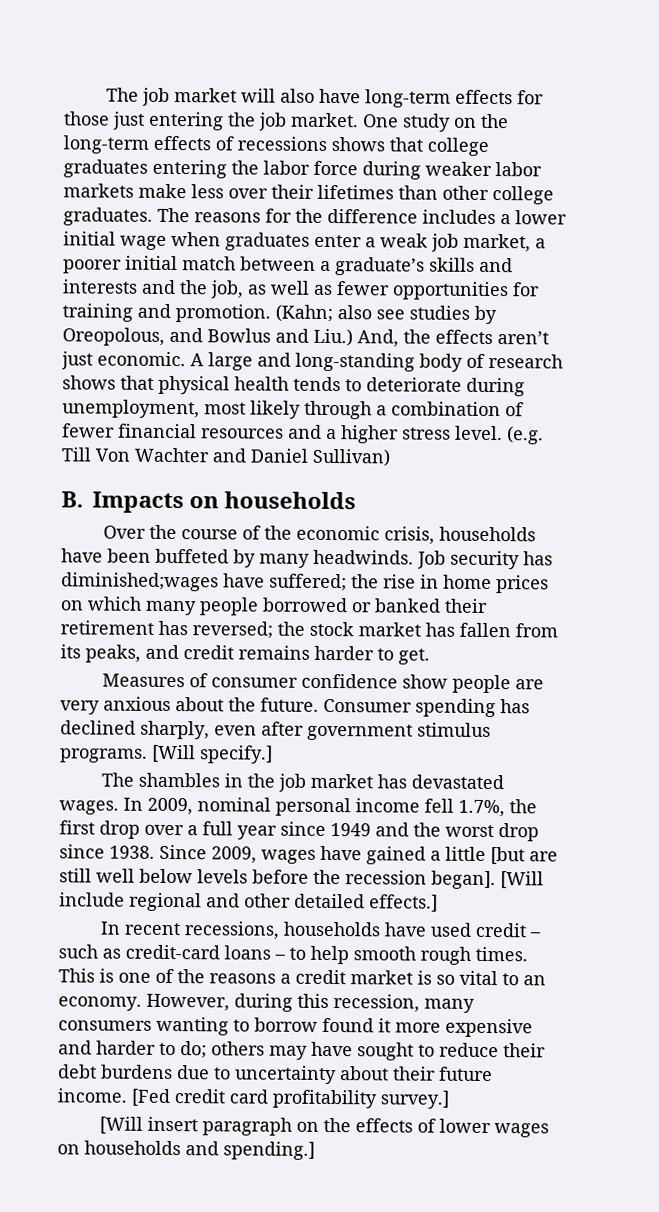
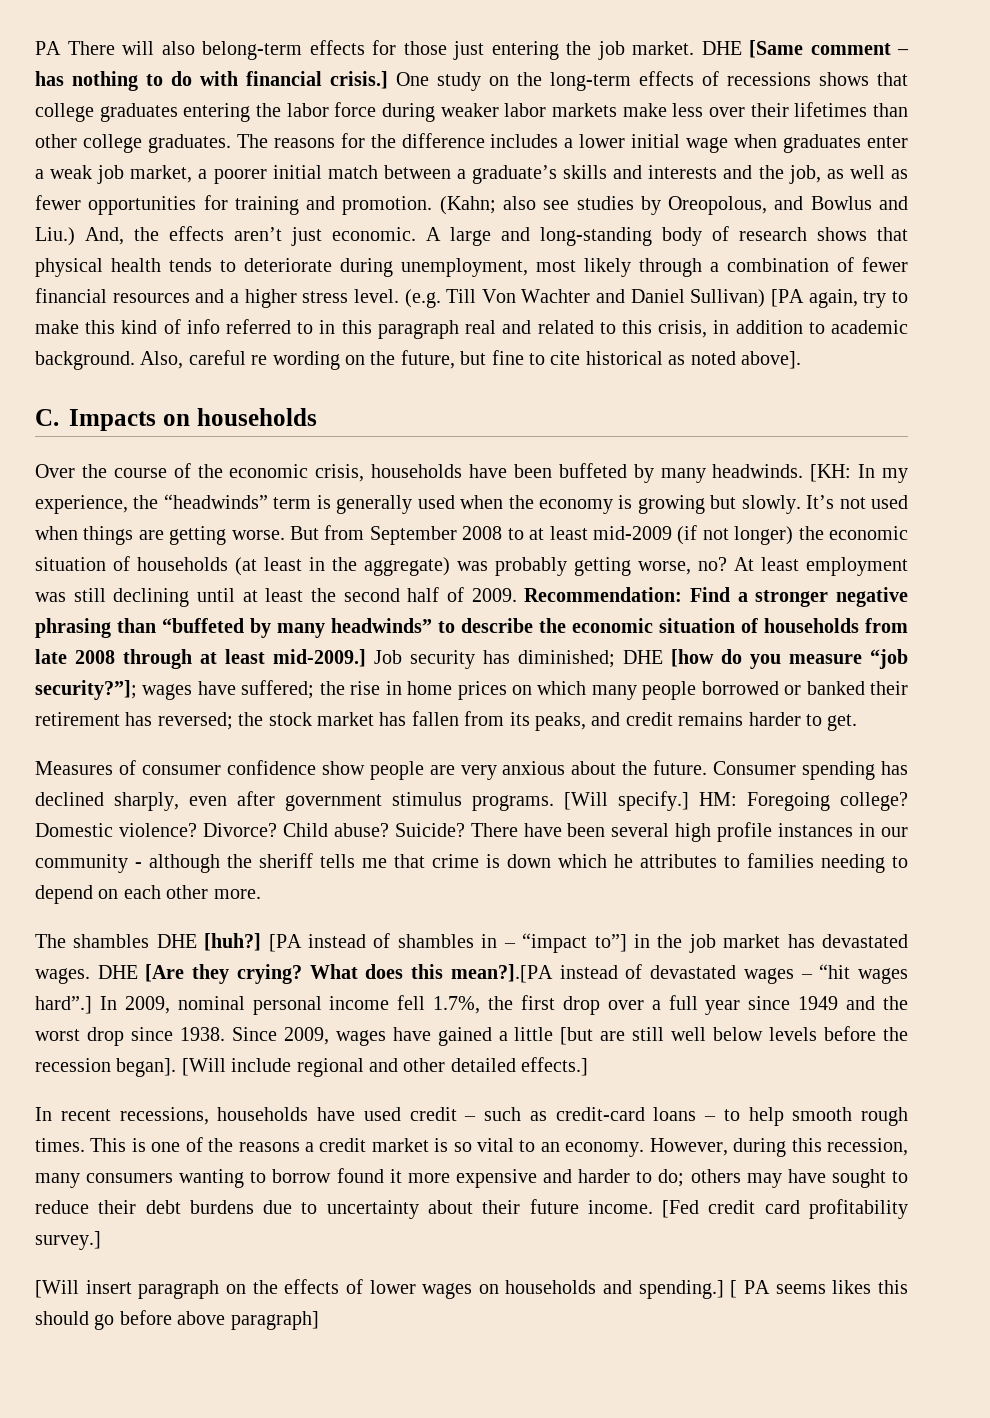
- The job market will also have long-term effects for those just entering the job market.
+ PA There will also belong-term effects for those just entering the job market.
+ DHE [Same comment – has nothing to do with financial crisis.]
- (e.g. Till Von Wachter and Daniel Sullivan)
- B. Impacts on households
+ (e.g. Till Von Wachter and Daniel Sullivan) [PA again, try to make this kind of info referred to in this paragraph real and related to this crisis, in addition to academic background. Also, careful re wording on the future, but fine to cite historical as noted above].
+ C. Impacts on households
- Job security has diminished;wages have suffered; the rise in home prices on which many people borrowed or banked their retirement has reversed; the stock market has fallen from its peaks, and credit remains harder to get.
+ [KH: In my experience, the “headwinds” term is generally used when the economy is growing but slowly. It’s not used when things are getting worse. But from September 2008 to at least mid-2009 (if not longer) the economic situation of households (at least in the aggregate) was probably getting worse, no? At least employment was still declining until at least the second half of 2009. Recommendation: Find a stronger negative phrasing than “buffeted by many headwinds” to describe the economic situation of households from late 2008 through at least mid-2009.] Job security has diminished; DHE [how do you measure “job security?”]; wages have suffered; the rise in home prices on which many people borrowed or banked their retirement has reversed; the stock market has fallen from its peaks, and credit remains harder to get.
- [Will specify.]
- The shambles in the job market has devastated wages.
+ [Will specify.] HM: Foregoing college? Domestic violence? Divorce? Child abuse? Suicide? There have been several high profile instances in our community - although the sheriff tells me that crime is down which he attributes to families needing to depend on each other more.
+ The shambles DHE [huh?] [PA instead of shambles in – “impact to”] in the job market has devastated wages.
+ DHE [Are they crying? What does this mean?].[PA instead of devastated wages – “hit wages hard”.]
+ [ PA seems likes this should go before above paragraph]

